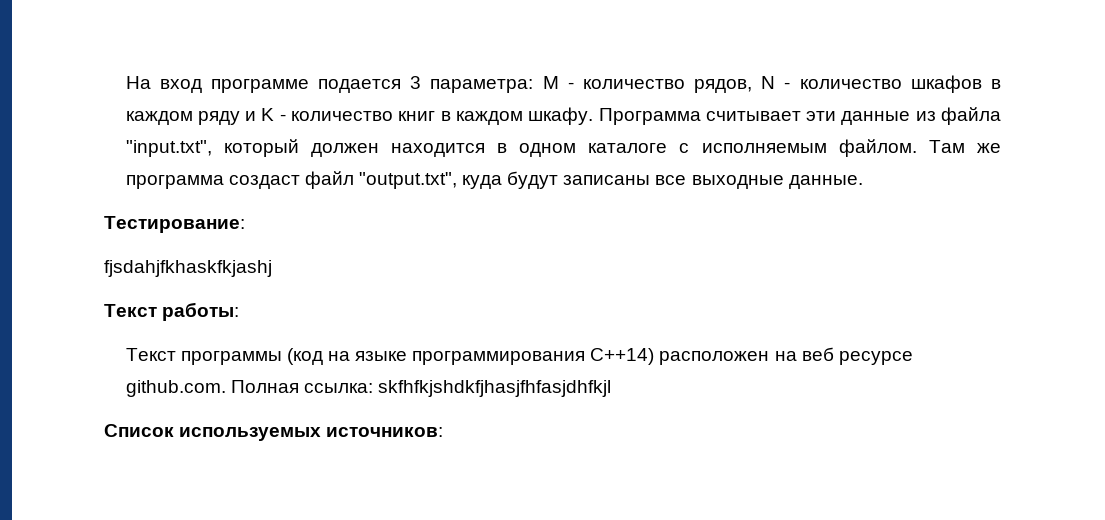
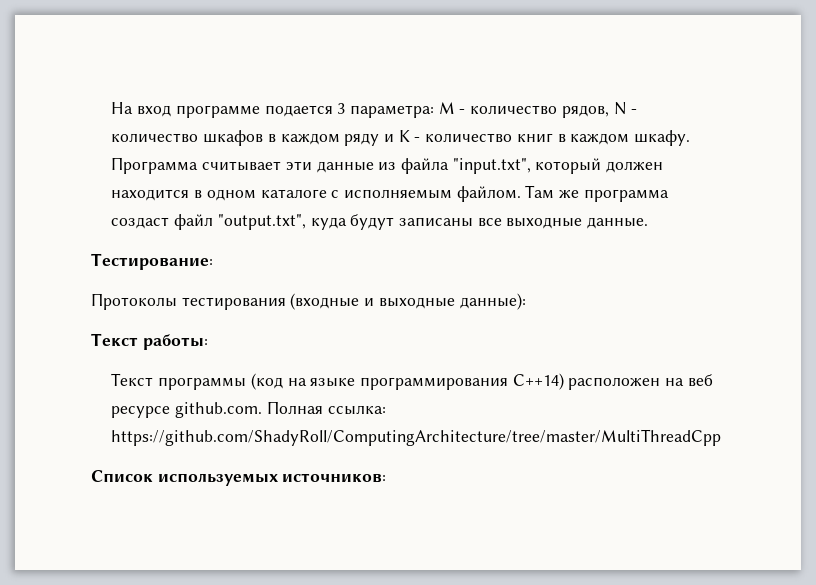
- fjsdahjfkhaskfkjashj
+ Протоколы тестирования (входные и выходные данные):
- Текст программы (код на языке программирования C++14) расположен на веб ресурсе github.com. Полная ссылка: skfhfkjshdkfjhasjfhfasjdhfkjl
+ Текст программы (код на языке программирования C++14) расположен на веб ресурсе github.com. Полная ссылка: https://github.com/ShadyRoll/ComputingArchitecture/tree/master/MultiThreadCpp

